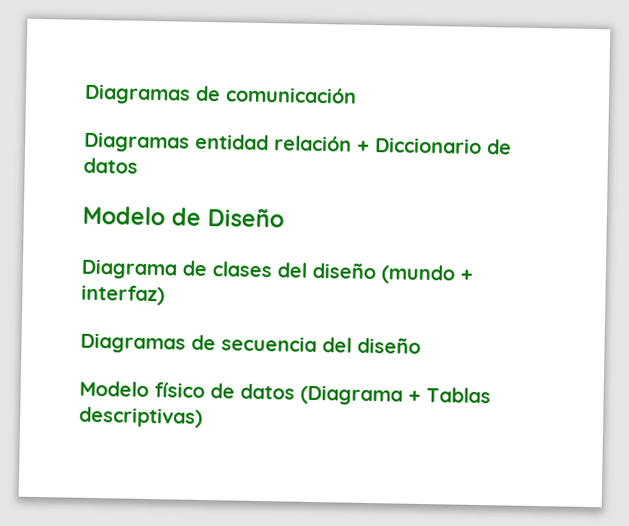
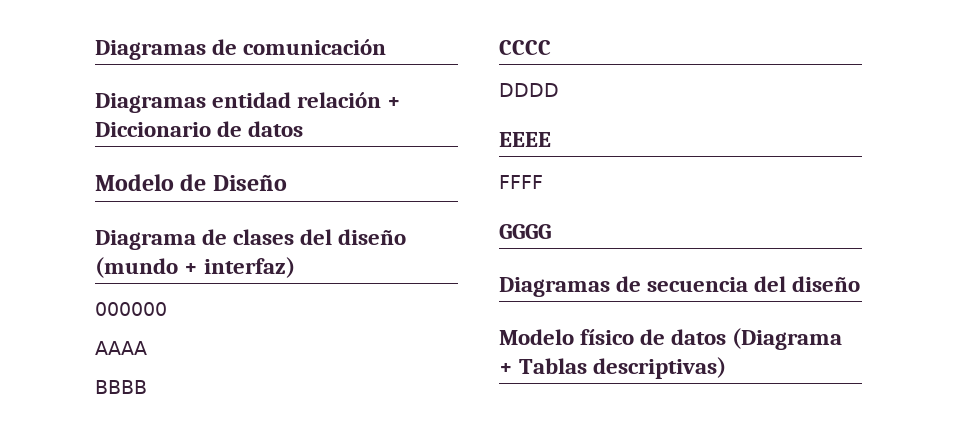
+ 000000
+ AAAA
+ BBBB
+ CCCC
+ DDDD
+ EEEE
+ FFFF
+ GGGG

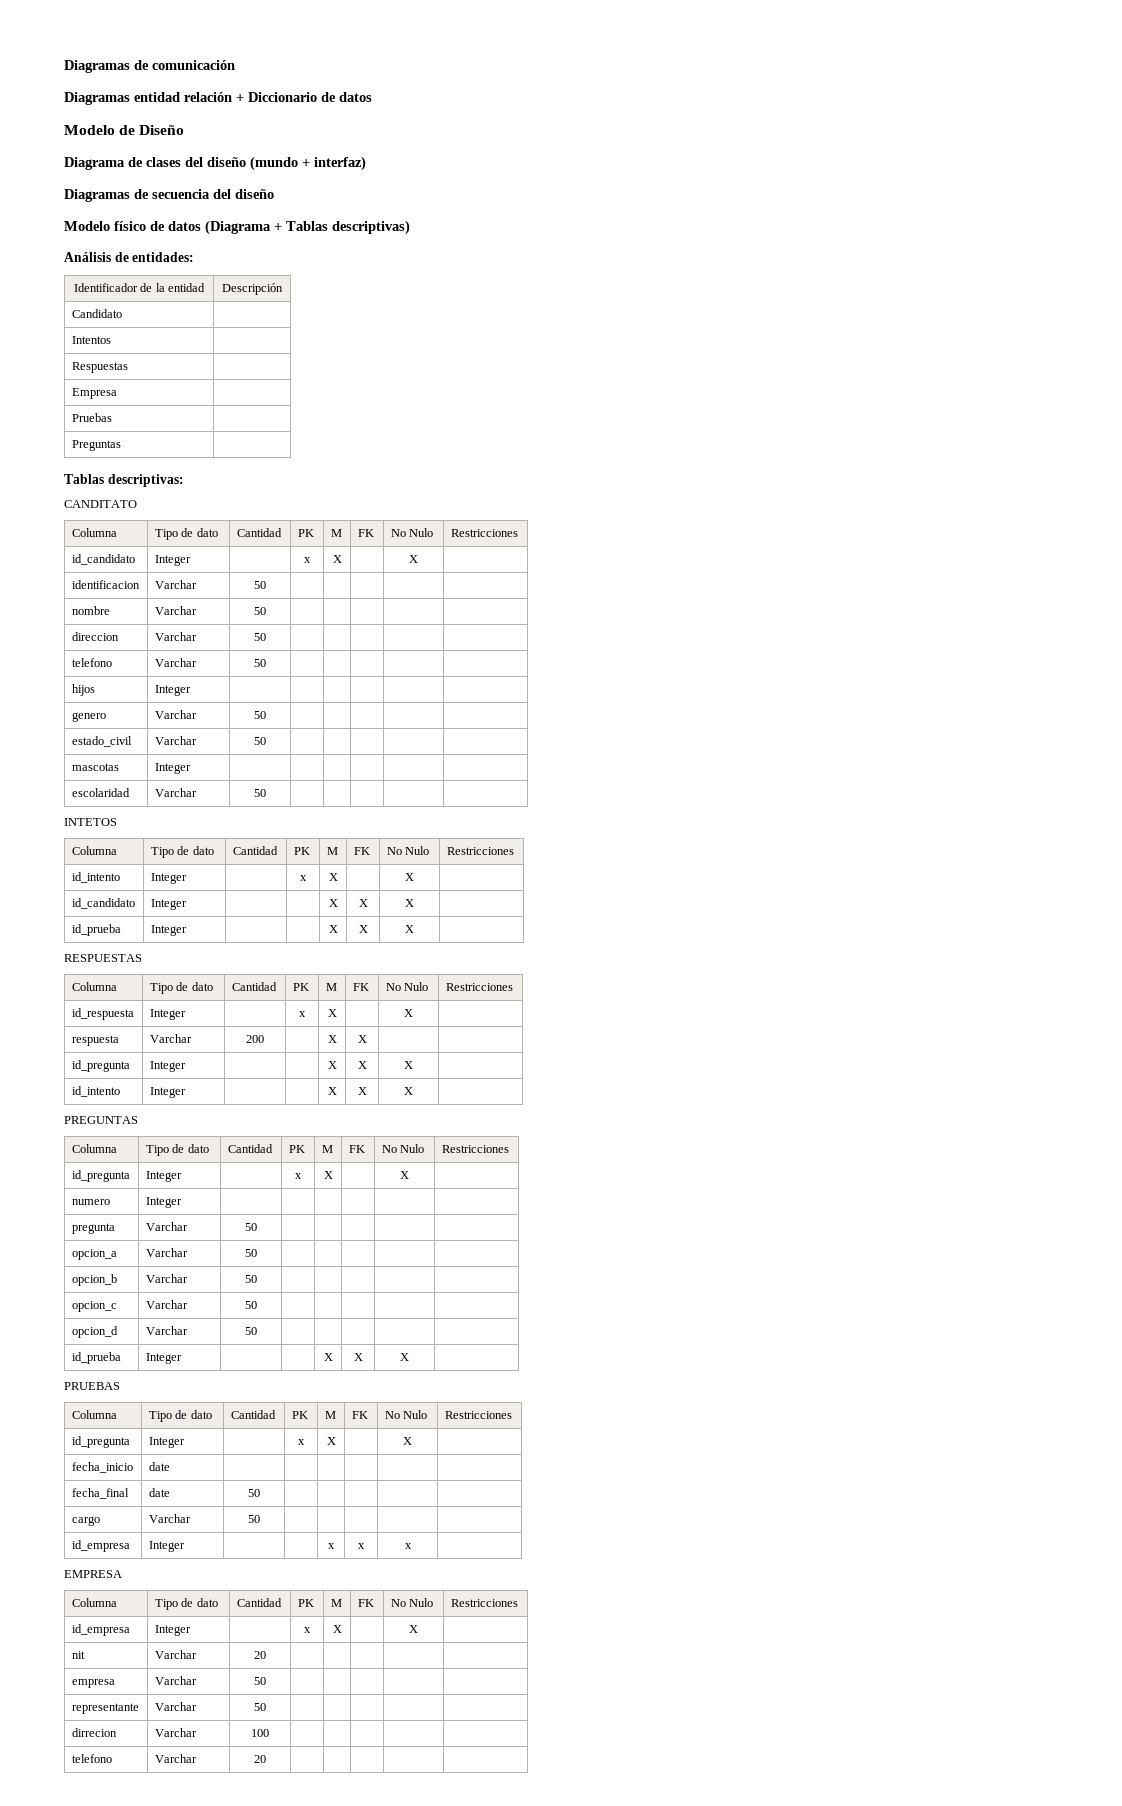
- 000000
- AAAA
- BBBB
- CCCC
- DDDD
- EEEE
- FFFF
- GGGG
+ Análisis de entidades:
+ Identificador de la entidad | Descripción
+ Candidato |
+ Intentos |
+ Respuestas |
+ Empresa |
+ Pruebas |
+ Preguntas |
+ Tablas descriptivas:
+ CANDITATO
+ Columna | Tipo de dato | Cantidad | PK | M | FK | No Nulo | Restricciones
+ id_candidato | Integer | | x | X | | X |
+ identificacion | Varchar | 50 | | | | |
+ nombre | Varchar | 50 | | | | |
+ direccion | Varchar | 50 | | | | |
+ telefono | Varchar | 50 | | | | |
+ hijos | Integer | | | | | |
+ genero | Varchar | 50 | | | | |
+ estado_civil | Varchar | 50 | | | | |
+ mascotas | Integer | | | | | |
+ escolaridad | Varchar | 50 | | | | |
+ INTETOS
+ Columna | Tipo de dato | Cantidad | PK | M | FK | No Nulo | Restricciones
+ id_intento | Integer | | x | X | | X |
+ id_candidato | Integer | | | X | X | X |
+ id_prueba | Integer | | | X | X | X |
+ RESPUESTAS
+ Columna | Tipo de dato | Cantidad | PK | M | FK | No Nulo | Restricciones
+ id_respuesta | Integer | | x | X | | X |
+ respuesta | Varchar | 200 | | X | X | |
+ id_pregunta | Integer | | | X | X | X |
+ id_intento | Integer | | | X | X | X |
+ PREGUNTAS
+ Columna | Tipo de dato | Cantidad | PK | M | FK | No Nulo | Restricciones
+ id_pregunta | Integer | | x | X | | X |
+ numero | Integer | | | | | |
+ pregunta | Varchar | 50 | | | | |
+ opcion_a | Varchar | 50 | | | | |
+ opcion_b | Varchar | 50 | | | | |
+ opcion_c | Varchar | 50 | | | | |
+ opcion_d | Varchar | 50 | | | | |
+ id_prueba | Integer | | | X | X | X |
+ PRUEBAS
+ Columna | Tipo de dato | Cantidad | PK | M | FK | No Nulo | Restricciones
+ id_pregunta | Integer | | x | X | | X |
+ fecha_inicio | date | | | | | |
+ fecha_final | date | 50 | | | | |
+ cargo | Varchar | 50 | | | | |
+ id_empresa | Integer | | | x | x | x |
+ EMPRESA
+ Columna | Tipo de dato | Cantidad | PK | M | FK | No Nulo | Restricciones
+ id_empresa | Integer | | x | X | | X |
+ nit | Varchar | 20 | | | | |
+ empresa | Varchar | 50 | | | | |
+ representante | Varchar | 50 | | | | |
+ dirrecion | Varchar | 100 | | | | |
+ telefono | Varchar | 20 | | | | |

